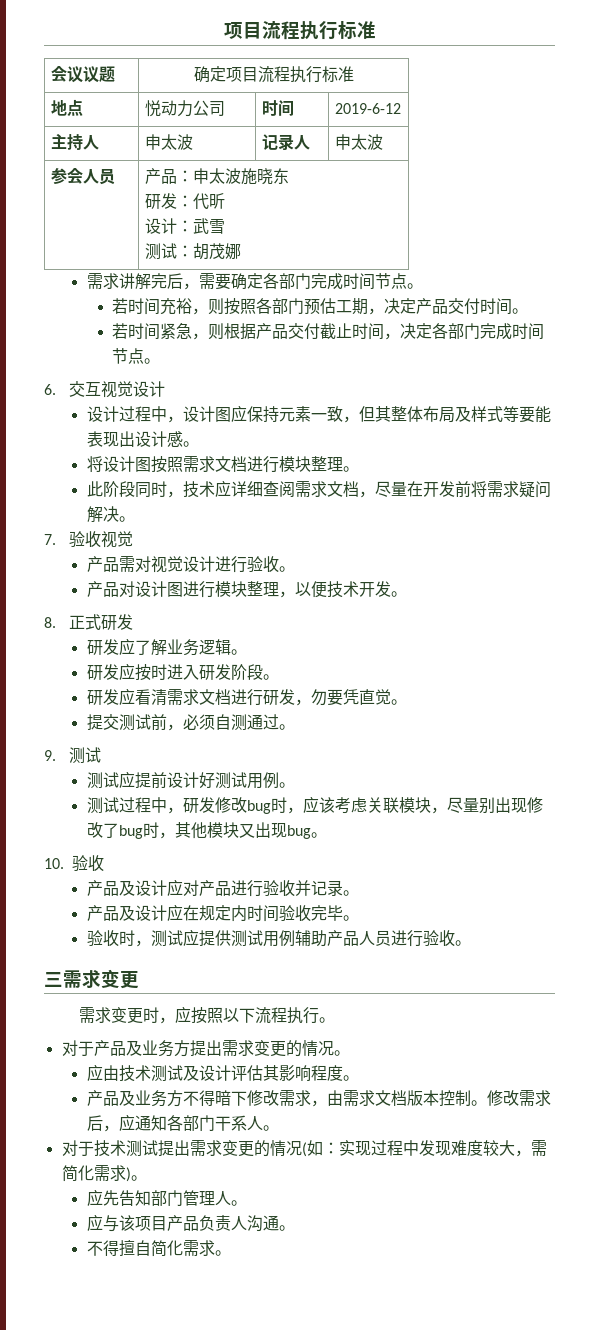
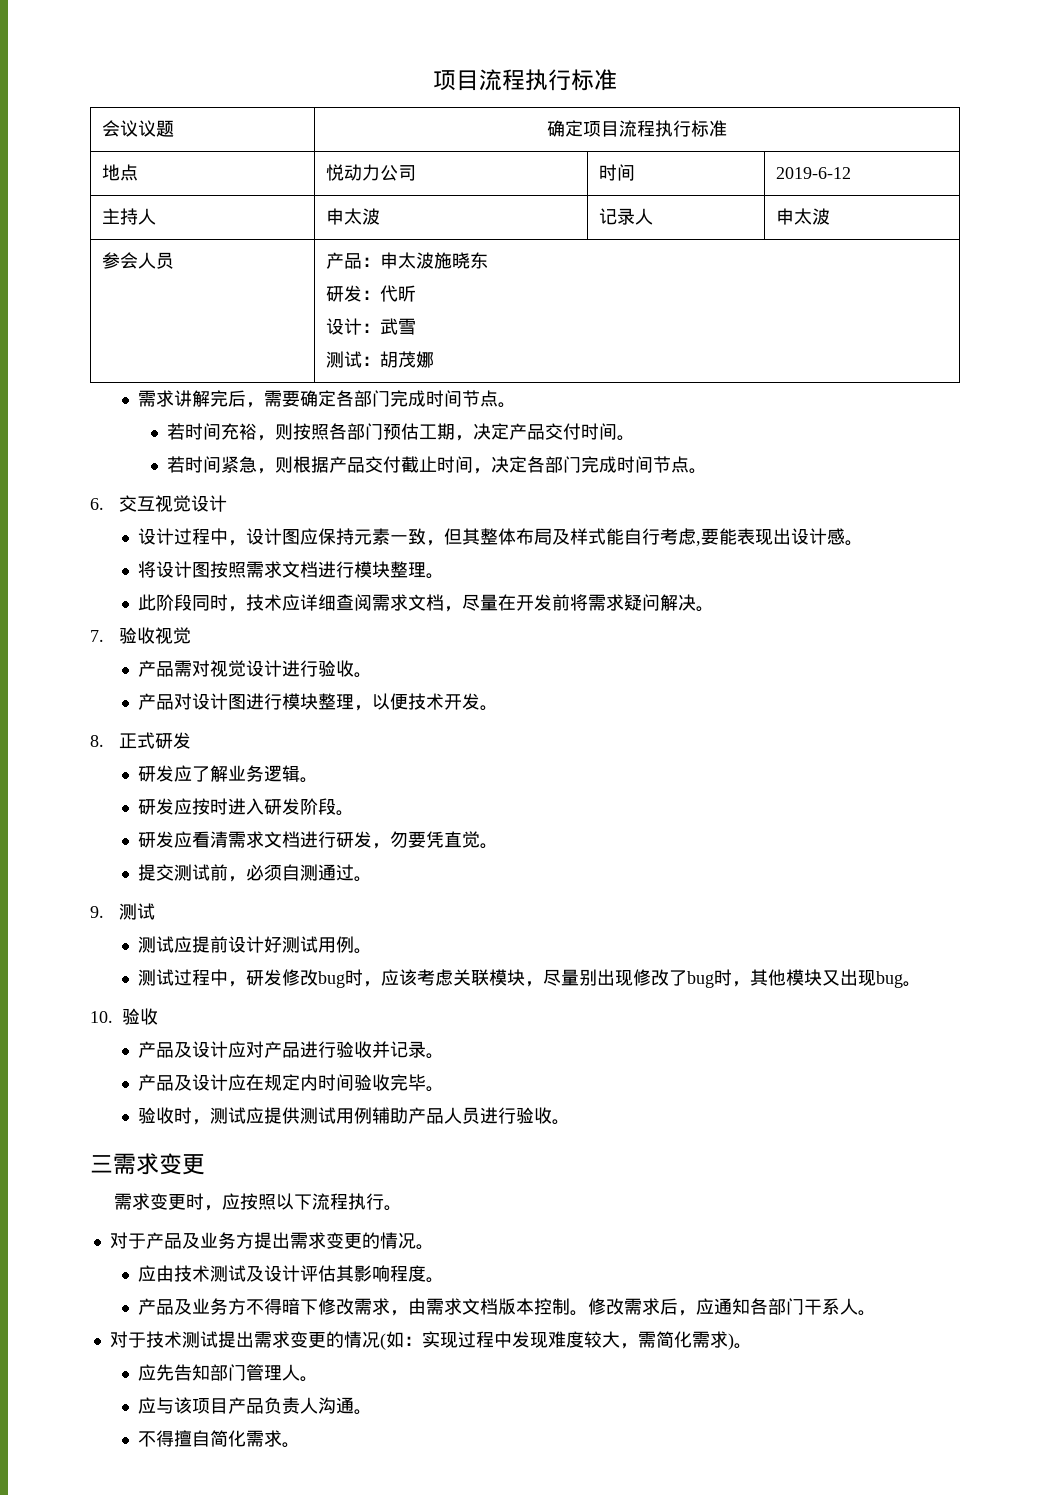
- 设计过程中，设计图应保持元素一致，但其整体布局及样式等要能表现出设计感。
+ 设计过程中，设计图应保持元素一致，但其整体布局及样式能自行考虑,要能表现出设计感。

